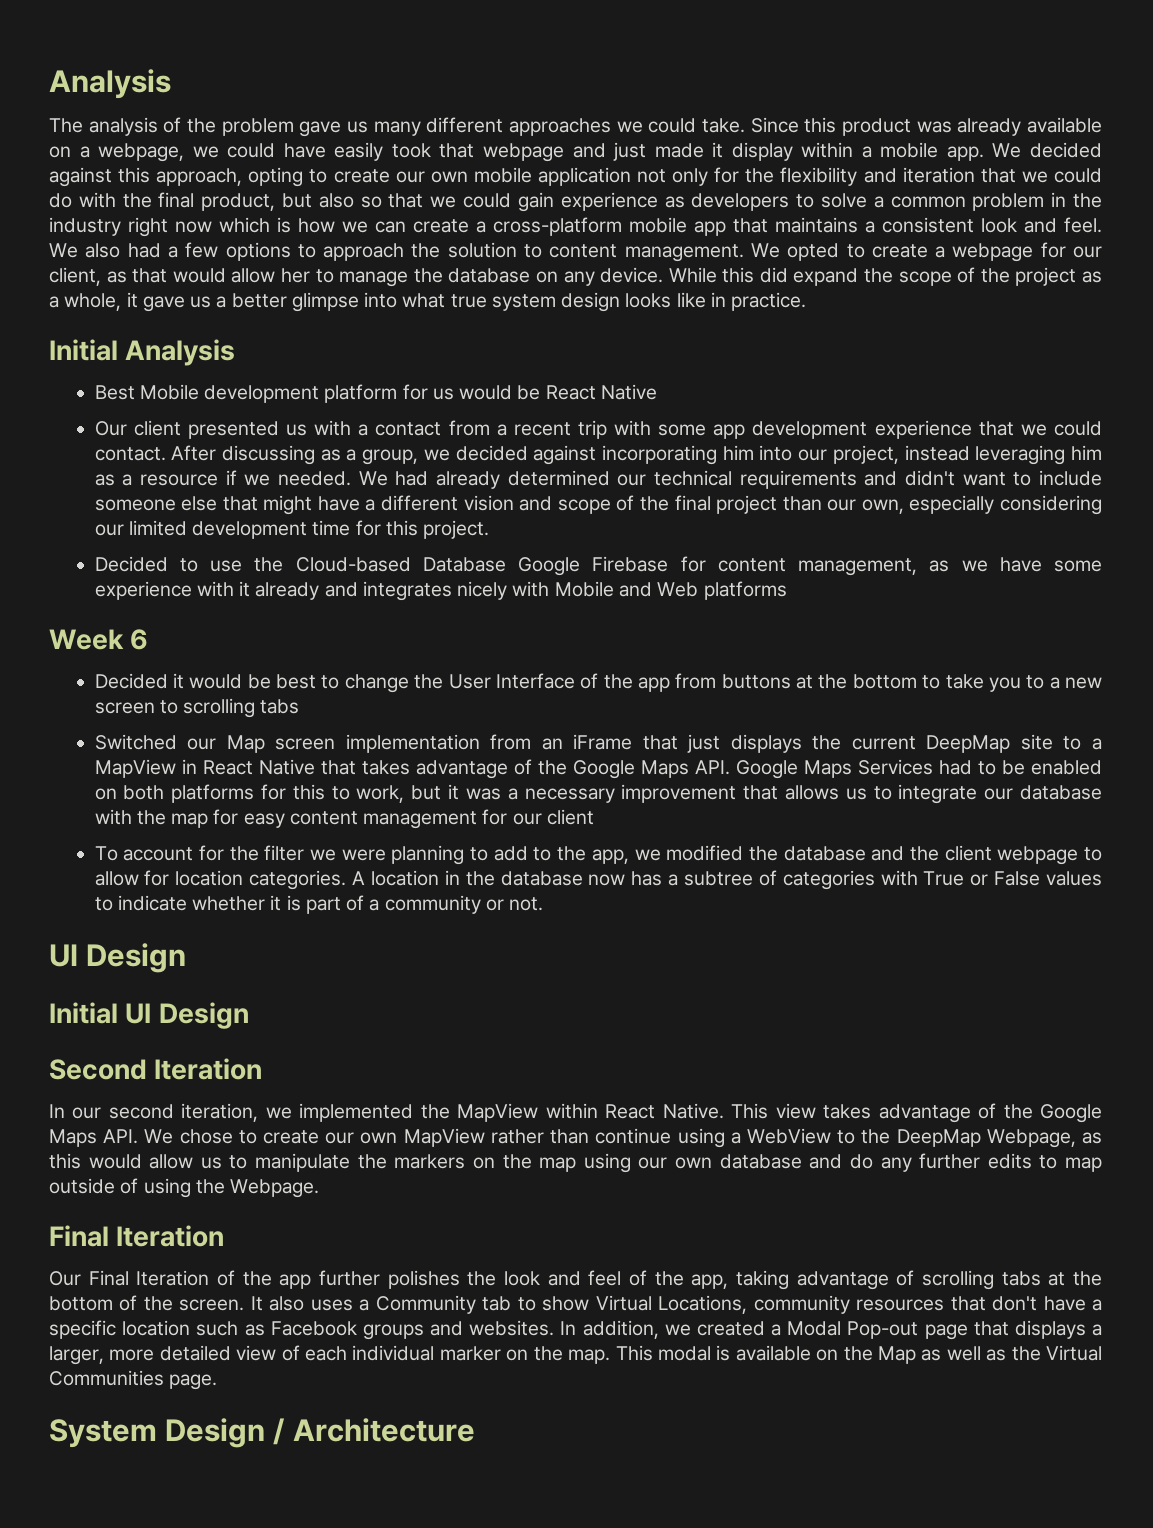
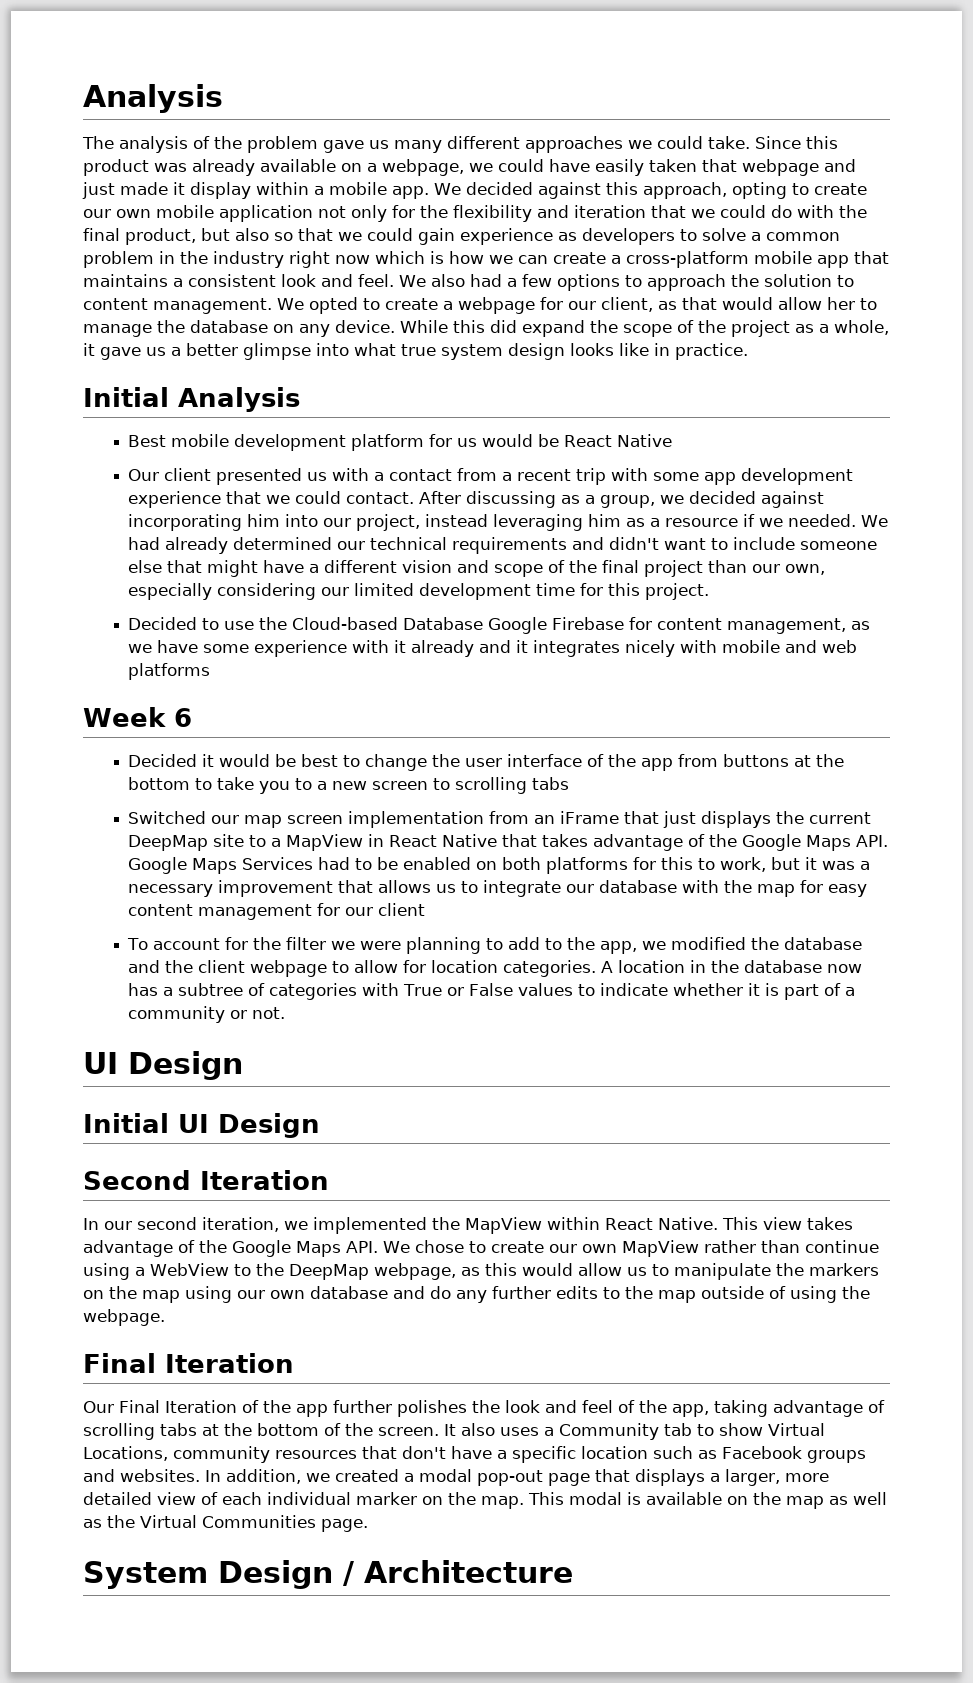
- Since this product was already available on a webpage, we could have easily took that webpage and just made it display within a mobile app.
+ Since this product was already available on a webpage, we could have easily taken that webpage and just made it display within a mobile app.
- Best Mobile development platform for us would be React Native
+ Best mobile development platform for us would be React Native
- Decided to use the Cloud-based Database Google Firebase for content management, as we have some experience with it already and integrates nicely with Mobile and Web platforms
+ Decided to use the Cloud-based Database Google Firebase for content management, as we have some experience with it already and it integrates nicely with mobile and web platforms
- Decided it would be best to change the User Interface of the app from buttons at the bottom to take you to a new screen to scrolling tabs
+ Decided it would be best to change the user interface of the app from buttons at the bottom to take you to a new screen to scrolling tabs
- Switched our Map screen implementation from an iFrame that just displays the current DeepMap site to a MapView in React Native that takes advantage of the Google Maps API. Google Maps Services had to be enabled on both platforms for this to work, but it was a necessary improvement that allows us to integrate our database with the map for easy content management for our client
+ Switched our map screen implementation from an iFrame that just displays the current DeepMap site to a MapView in React Native that takes advantage of the Google Maps API. Google Maps Services had to be enabled on both platforms for this to work, but it was a necessary improvement that allows us to integrate our database with the map for easy content management for our client
- This view takes advantage of the Google Maps API. We chose to create our own MapView rather than continue using a WebView to the DeepMap Webpage, as this would allow us to manipulate the markers on the map using our own database and do any further edits to map outside of using the Webpage.
+ This view takes advantage of the Google Maps API. We chose to create our own MapView rather than continue using a WebView to the DeepMap webpage, as this would allow us to manipulate the markers on the map using our own database and do any further edits to the map outside of using the webpage.
- In addition, we created a Modal Pop-out page that displays a larger, more detailed view of each individual marker on the map.
+ In addition, we created a modal pop-out page that displays a larger, more detailed view of each individual marker on the map.
- This modal is available on the Map as well as the Virtual Communities page.
+ This modal is available on the map as well as the Virtual Communities page.

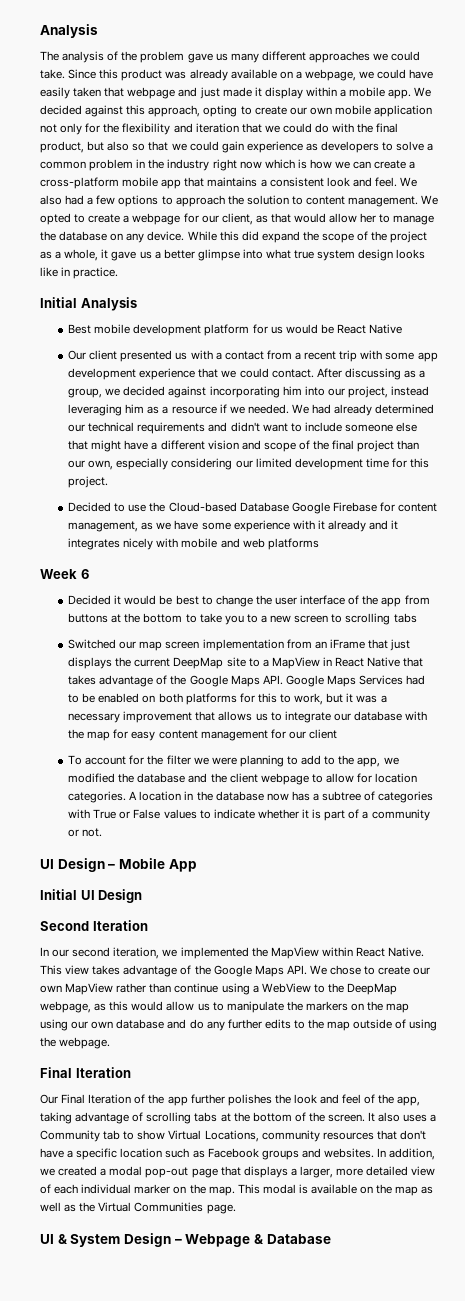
  A location in the database now has a subtree of categories with True or False values to indicate whether it is part of a community or not.
- UI Design
+ UI Design – Mobile App
- System Design / Architecture
+ UI & System Design – Webpage & Database

